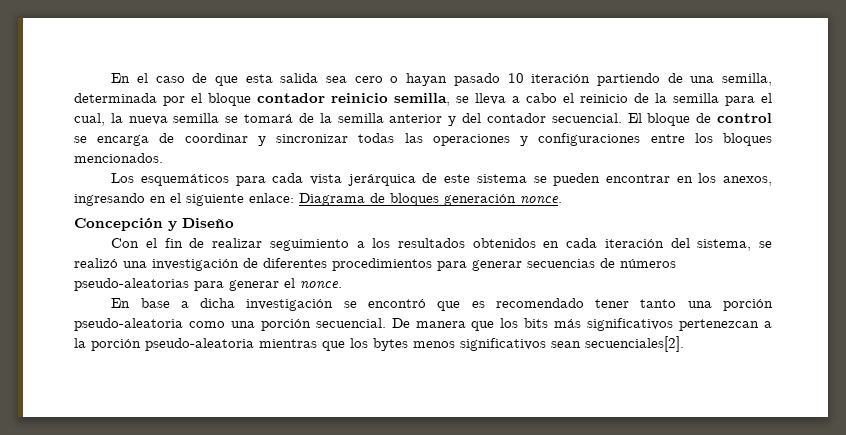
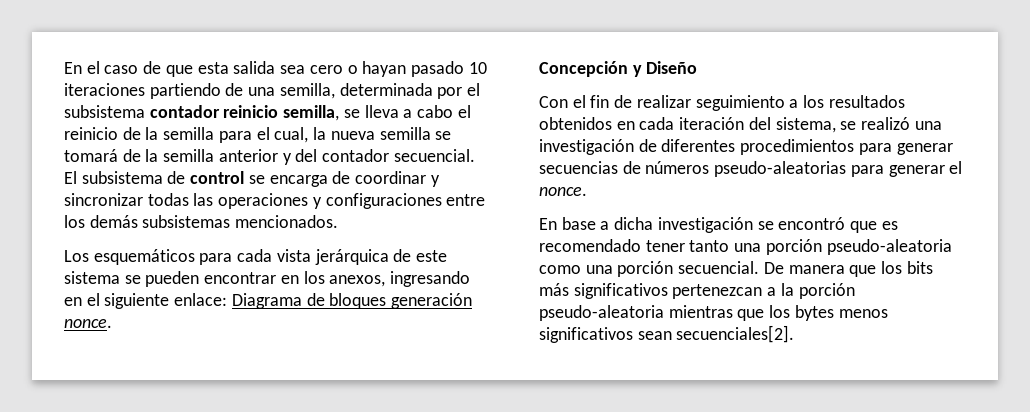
- En el caso de que esta salida sea cero o hayan pasado 10 iteración partiendo de una semilla, determinada por el bloque contador reinicio semilla, se lleva a cabo el reinicio de la semilla para el cual, la nueva semilla se tomará de la semilla anterior y del contador secuencial.
+ En el caso de que esta salida sea cero o hayan pasado 10 iteraciones partiendo de una semilla, determinada por el subsistema contador reinicio semilla, se lleva a cabo el reinicio de la semilla para el cual, la nueva semilla se tomará de la semilla anterior y del contador secuencial.
- El bloque de control se encarga de coordinar y sincronizar todas las operaciones y configuraciones entre los bloques mencionados.
+ El subsistema de control se encarga de coordinar y sincronizar todas las operaciones y configuraciones entre los demás subsistemas mencionados.

